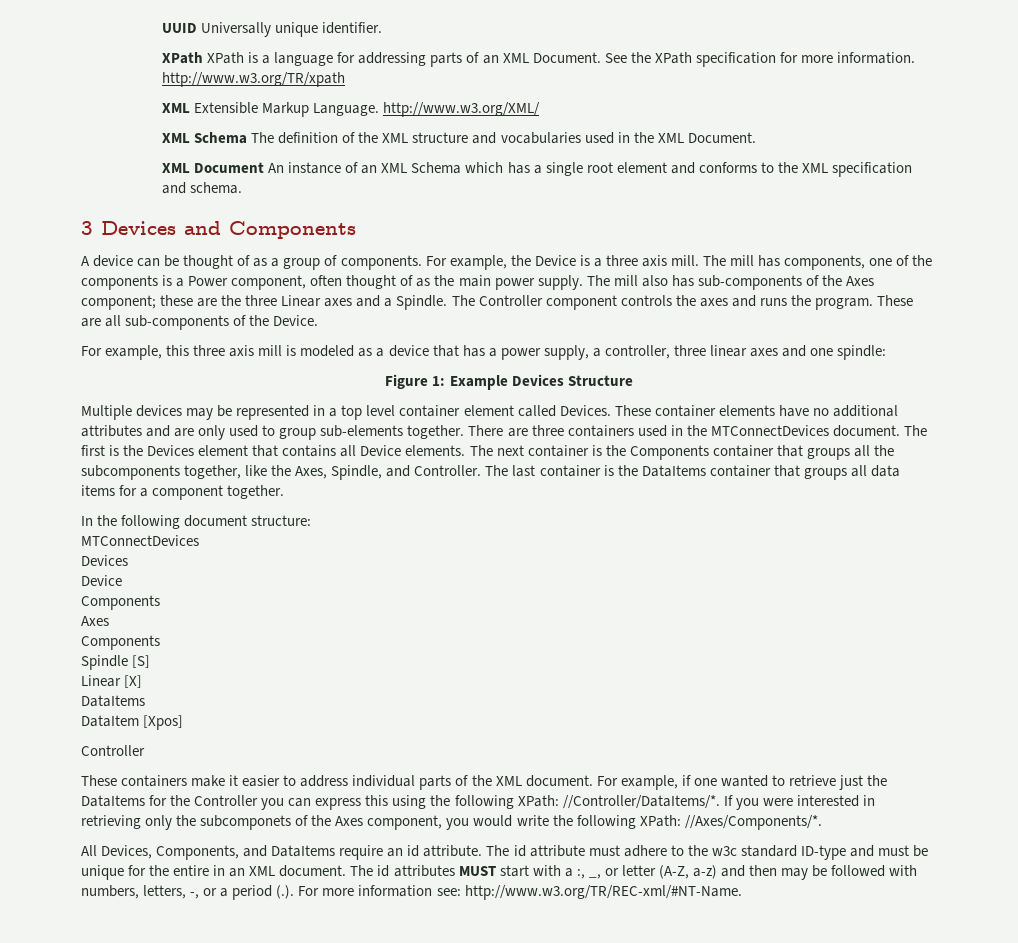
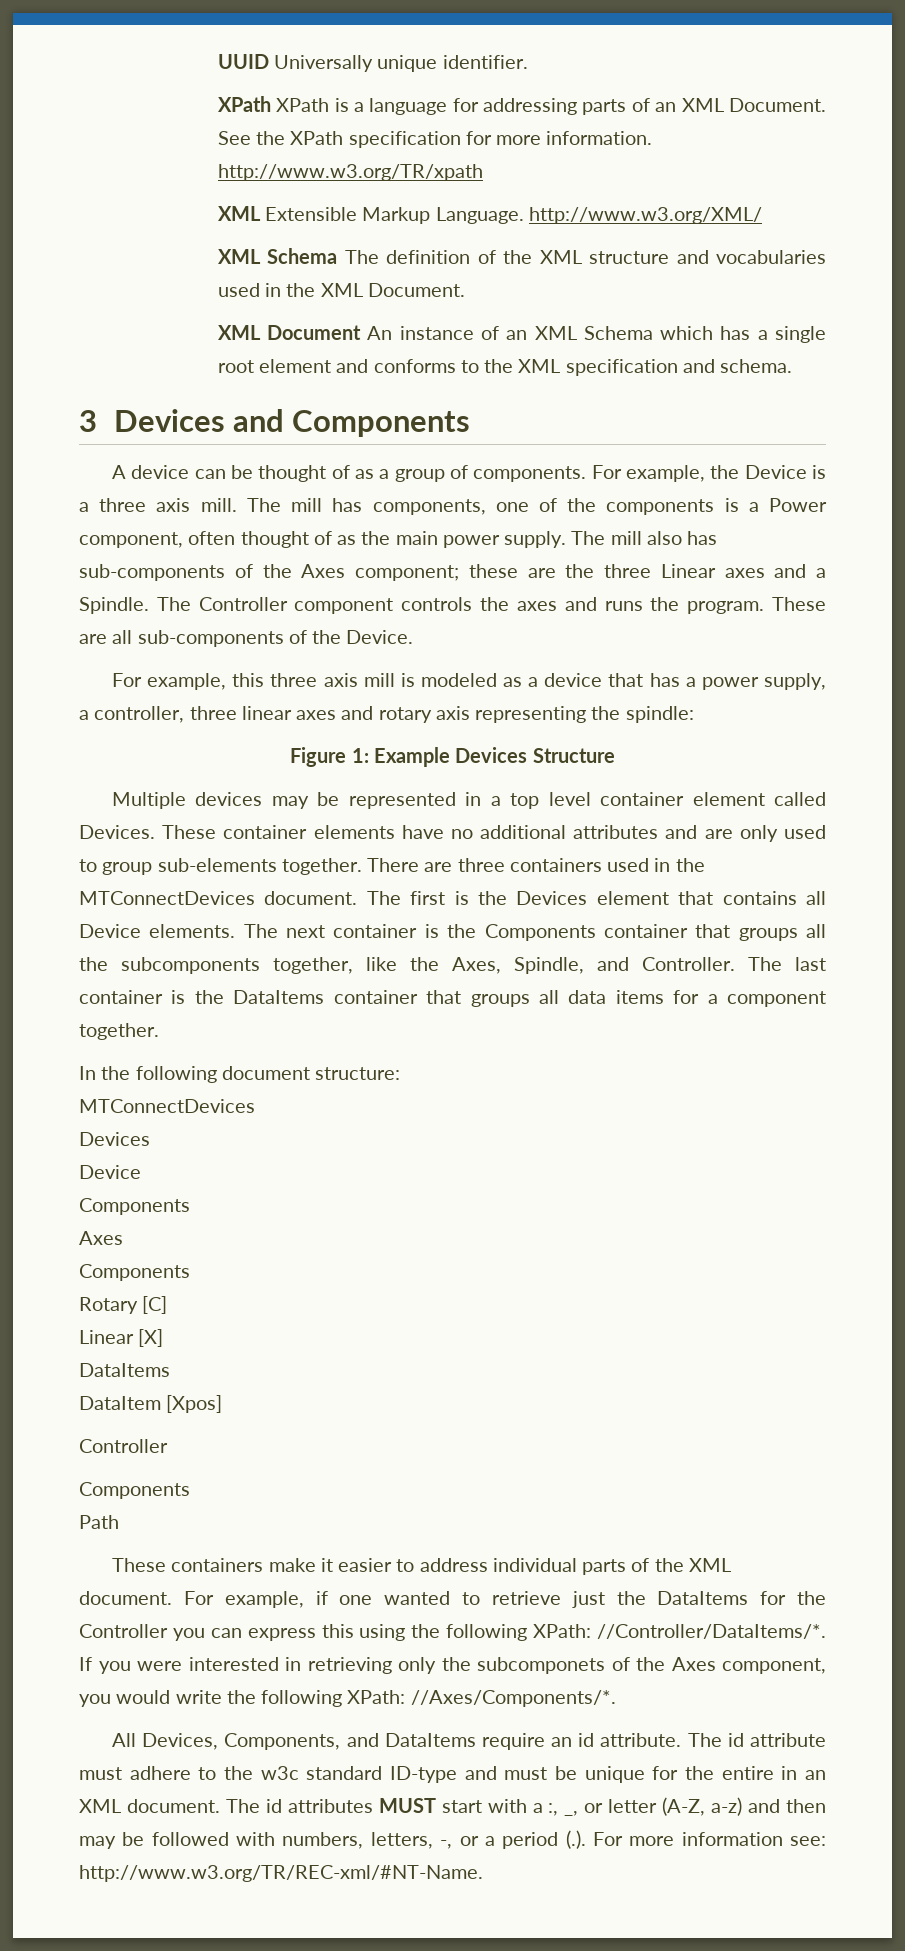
- For example, this three axis mill is modeled as a device that has a power supply, a controller, three linear axes and one spindle:
+ For example, this three axis mill is modeled as a device that has a power supply, a controller, three linear axes and rotary axis representing the spindle:
- Spindle [S]
+ Rotary [C]
  DataItem [Xpos]
  Controller
+ Components
+ Path

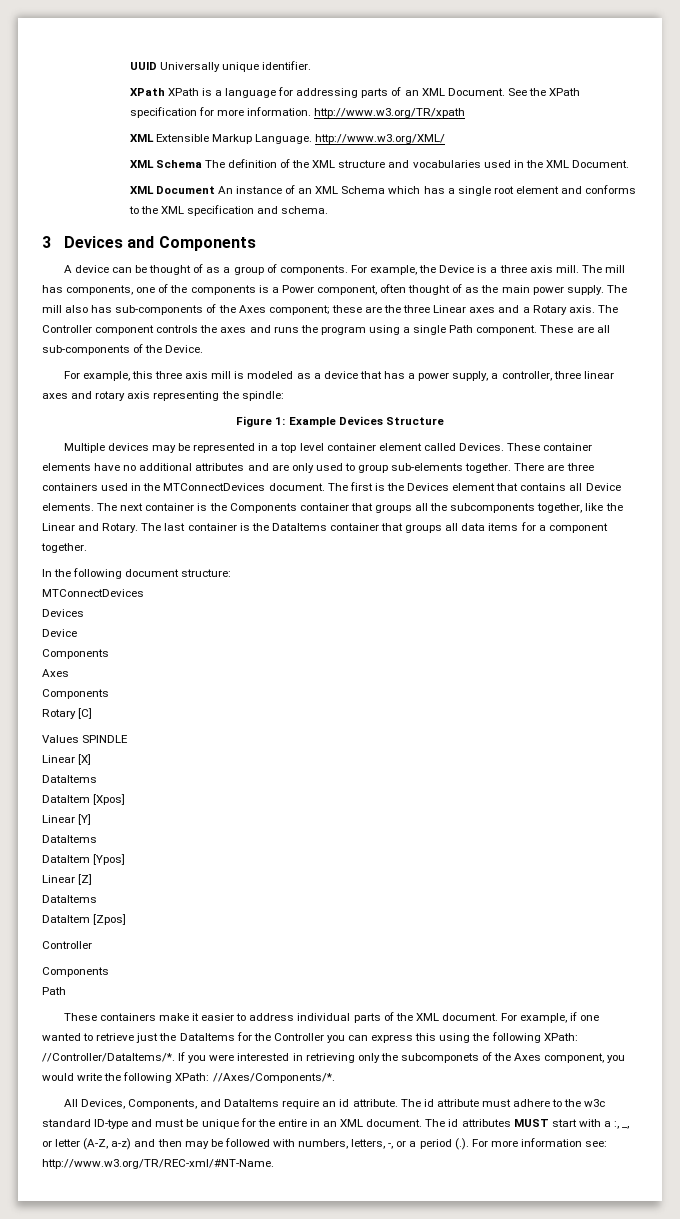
- The mill also has sub-components of the Axes component; these are the three Linear axes and a Spindle.
+ The mill also has sub-components of the Axes component; these are the three Linear axes and a Rotary axis.
- The Controller component controls the axes and runs the program.
+ The Controller component controls the axes and runs the program using a single Path component.
- The next container is the Components container that groups all the subcomponents together, like the Axes, Spindle, and Controller.
+ The next container is the Components container that groups all the subcomponents together, like the Linear and Rotary.
+ Values SPINDLE
+ Linear [Y]
+ DataItems
+ DataItem [Ypos]
+ Linear [Z]
+ DataItems
+ DataItem [Zpos]

